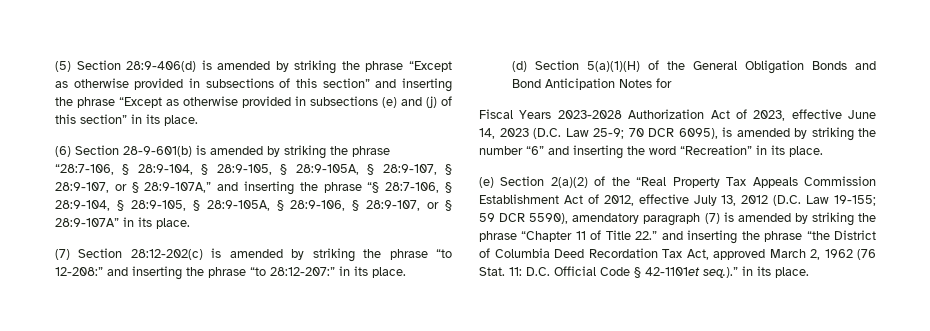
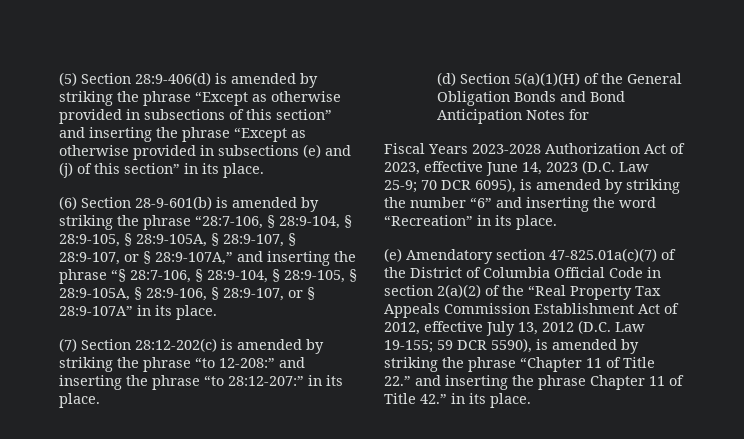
- (e) Section 2(a)(2) of the “Real Property Tax Appeals Commission Establishment Act of 2012, effective July 13, 2012 (D.C. Law 19-155; 59 DCR 5590), amendatory paragraph (7) is amended by striking the phrase “Chapter 11 of Title 22.” and inserting the phrase “the District of Columbia Deed Recordation Tax Act, approved March 2, 1962 (76 Stat. 11: D.C. Official Code § 42-1101et seq.).” in its place.
+ (e) Amendatory section 47-825.01a(c)(7) of the District of Columbia Official Code in section 2(a)(2) of the “Real Property Tax Appeals Commission Establishment Act of 2012, effective July 13, 2012 (D.C. Law 19-155; 59 DCR 5590), is amended by striking the phrase “Chapter 11 of Title 22.” and inserting the phrase Chapter 11 of Title 42.” in its place.

